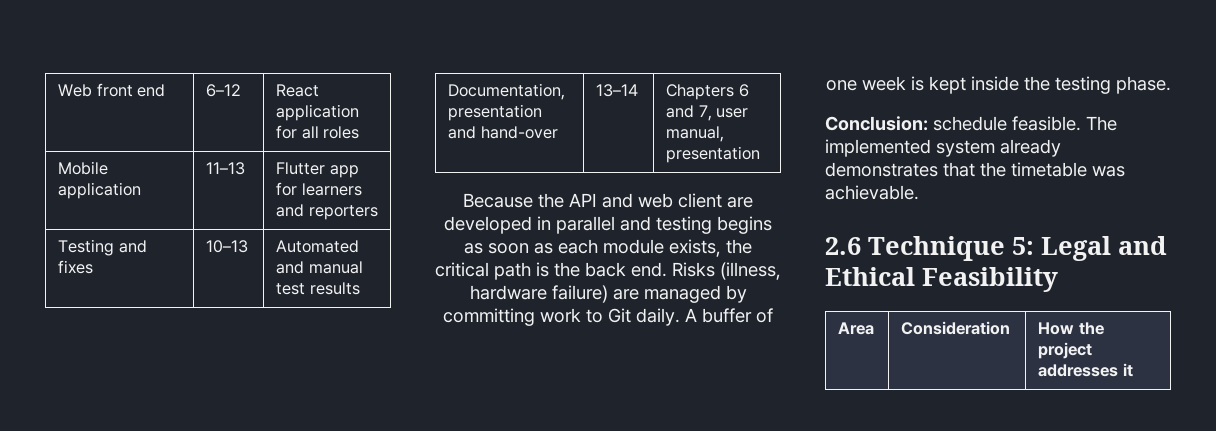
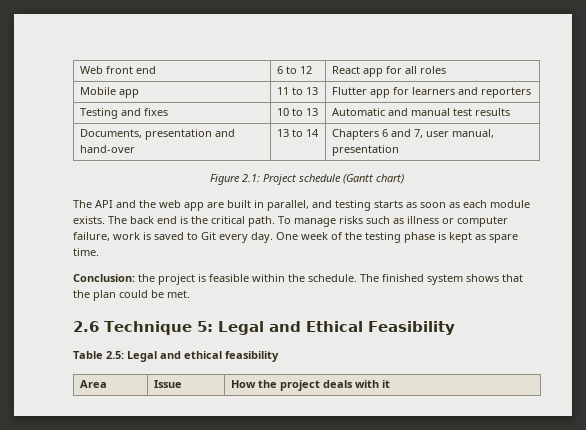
- Web front end | 6–12 | React application for all roles
+ Web front end | 6 to 12 | React app for all roles
- Mobile application | 11–13 | Flutter app for learners and reporters
+ Mobile app | 11 to 13 | Flutter app for learners and reporters
- Testing and fixes | 10–13 | Automated and manual test results
+ Testing and fixes | 10 to 13 | Automatic and manual test results
- Documentation, presentation and hand-over | 13–14 | Chapters 6 and 7, user manual, presentation
+ Documents, presentation and hand-over | 13 to 14 | Chapters 6 and 7, user manual, presentation
- Because the API and web client are developed in parallel and testing begins as soon as each module exists, the critical path is the back end. Risks (illness, hardware failure) are managed by committing work to Git daily. A buffer of one week is kept inside the testing phase.
- Conclusion: schedule feasible. The implemented system already demonstrates that the timetable was achievable.
+ Figure 2.1: Project schedule (Gantt chart)
+ The API and the web app are built in parallel, and testing starts as soon as each module exists. The back end is the critical path. To manage risks such as illness or computer failure, work is saved to Git every day. One week of the testing phase is kept as spare time.
+ Conclusion: the project is feasible within the schedule. The finished system shows that the plan could be met.
+ Table 2.5: Legal and ethical feasibility
- Area | Consideration | How the project addresses it
+ Area | Issue | How the project deals with it

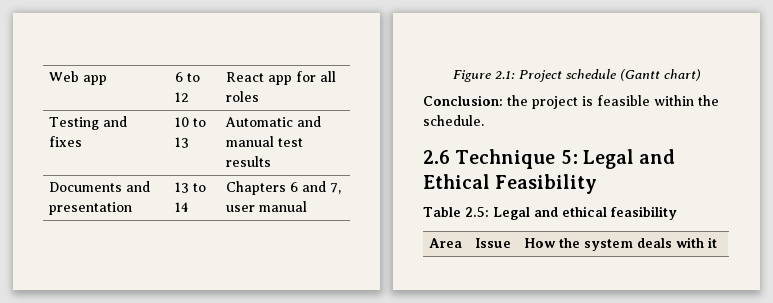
- Web front end | 6 to 12 | React app for all roles
+ Web app | 6 to 12 | React app for all roles
- Mobile app | 11 to 13 | Flutter app for learners and reporters
- Documents, presentation and hand-over | 13 to 14 | Chapters 6 and 7, user manual, presentation
+ Documents and presentation | 13 to 14 | Chapters 6 and 7, user manual
- The API and the web app are built in parallel, and testing starts as soon as each module exists. The back end is the critical path. To manage risks such as illness or computer failure, work is saved to Git every day. One week of the testing phase is kept as spare time.
- The finished system shows that the plan could be met.
- Area | Issue | How the project deals with it
+ Area | Issue | How the system deals with it

